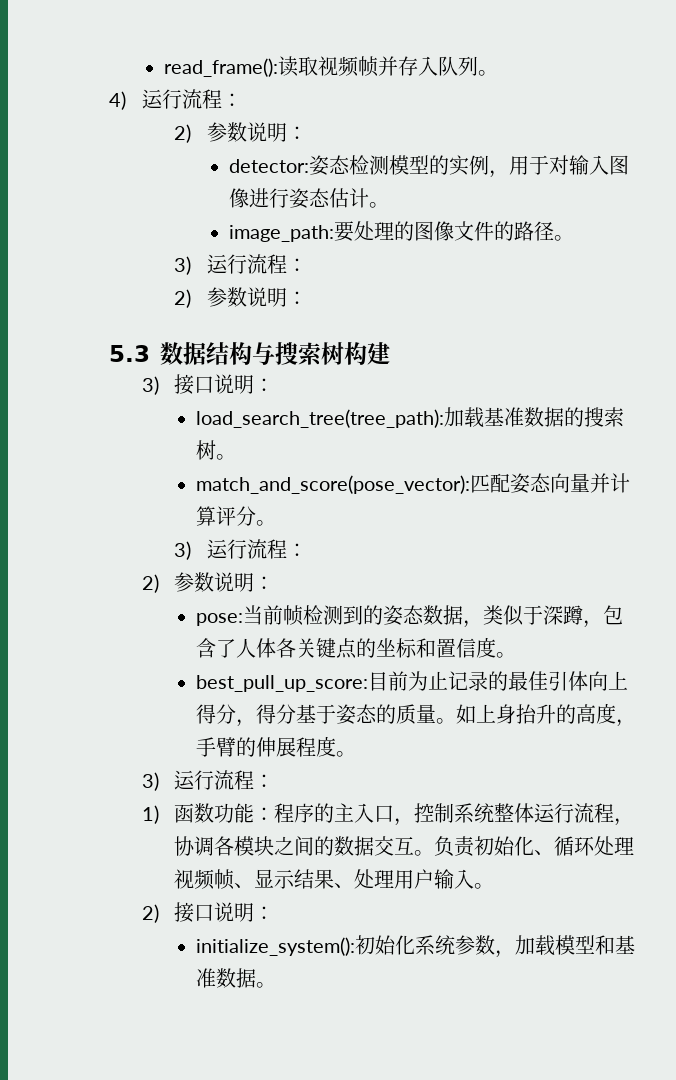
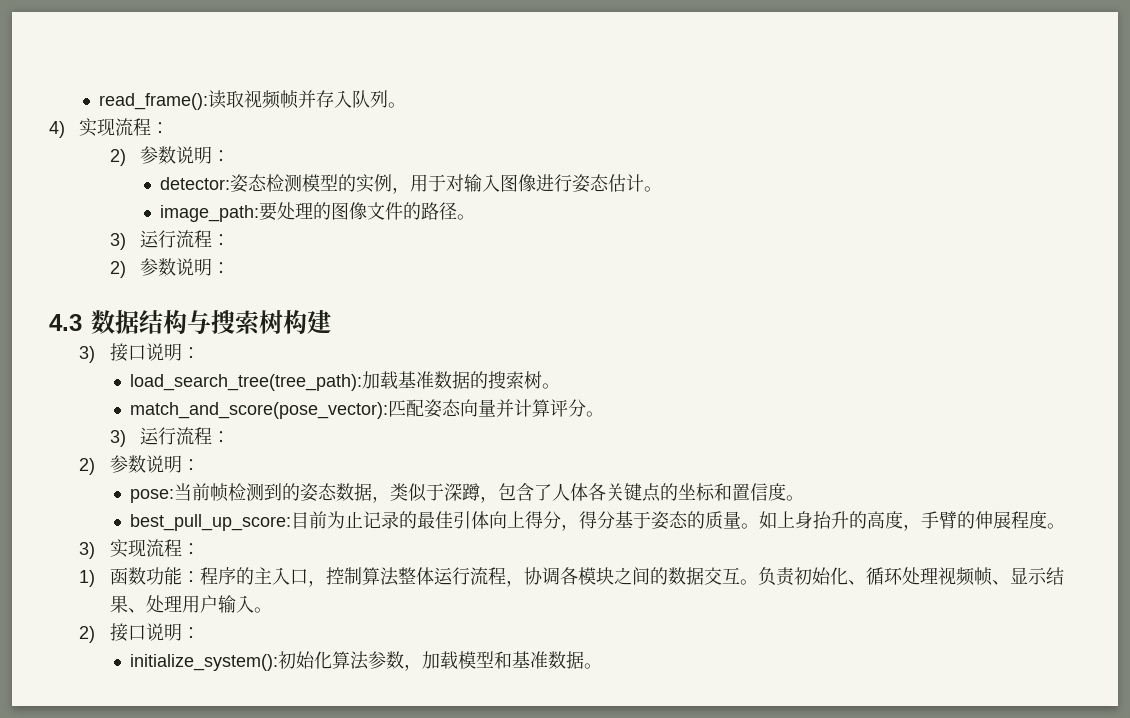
- 4)运行流程：
+ 4)实现流程：
- 5.3数据结构与搜索树构建
+ 4.3数据结构与搜索树构建
  如上身抬升的高度，手臂的伸展程度。
- 3)运行流程：
+ 3)实现流程：
- 1)函数功能：程序的主入口，控制系统整体运行流程，协调各模块之间的数据交互。
+ 1)函数功能：程序的主入口，控制算法整体运行流程，协调各模块之间的数据交互。
- initialize_system():初始化系统参数，加载模型和基准数据。
+ initialize_system():初始化算法参数，加载模型和基准数据。

